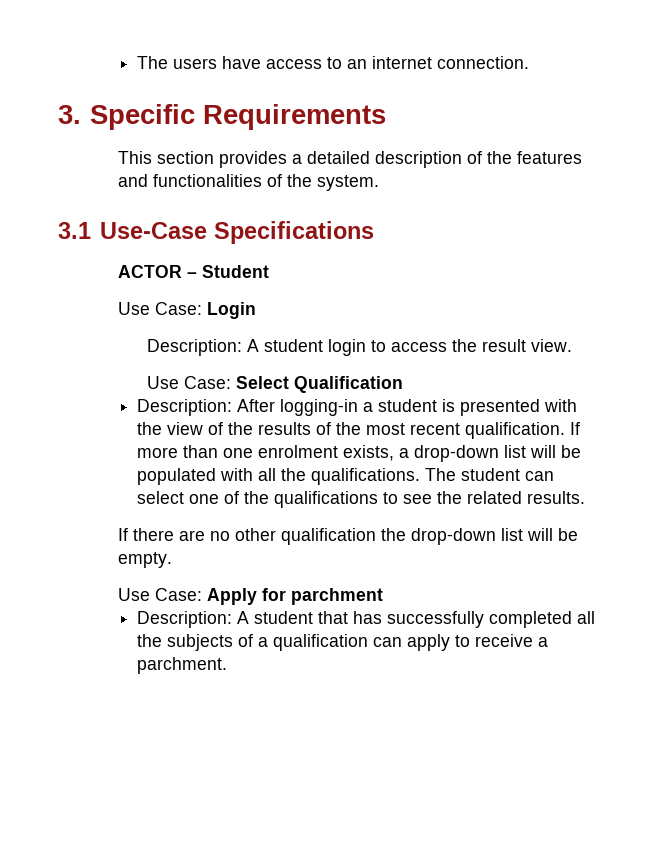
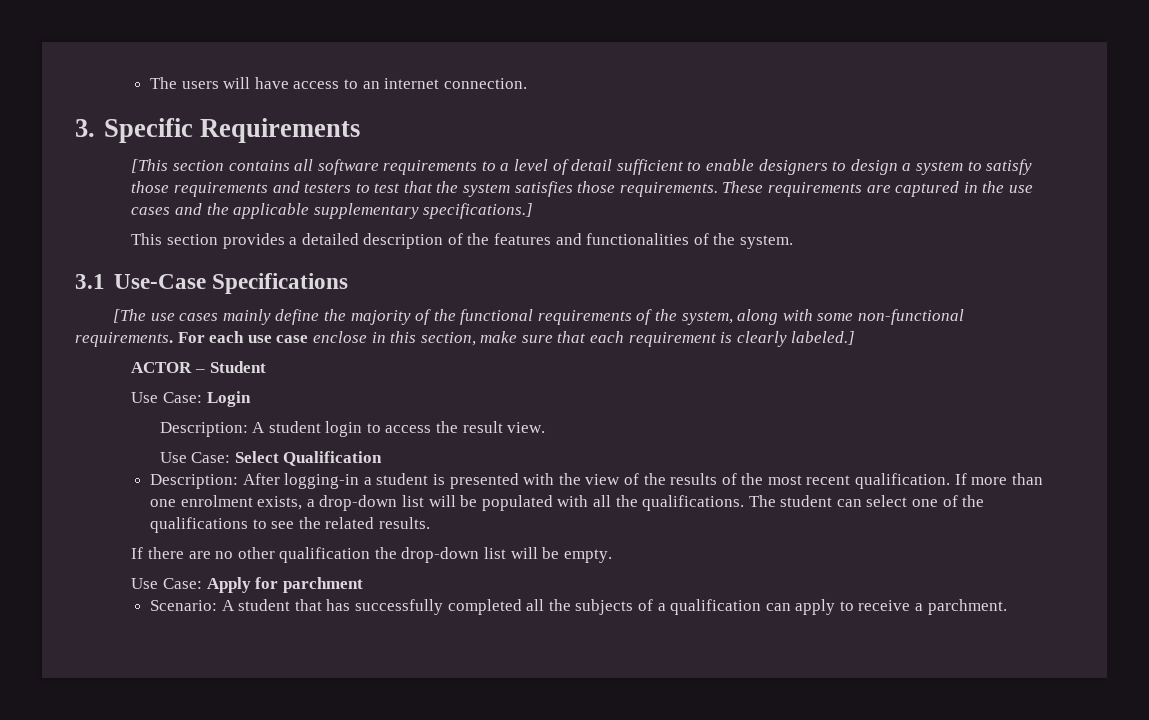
- The users have access to an internet connection.
+ The users will have access to an internet connection.
+ [This section contains all software requirements to a level of detail sufficient to enable designers to design a system to satisfy those requirements and testers to test that the system satisfies those requirements. These requirements are captured in the use cases and the applicable supplementary specifications.]
+ [The use cases mainly define the majority of the functional requirements of the system, along with some non-functional requirements. For each use case enclose in this section, make sure that each requirement is clearly labeled.]
- Description: A student that has successfully completed all the subjects of a qualification can apply to receive a parchment.
+ Scenario: A student that has successfully completed all the subjects of a qualification can apply to receive a parchment.

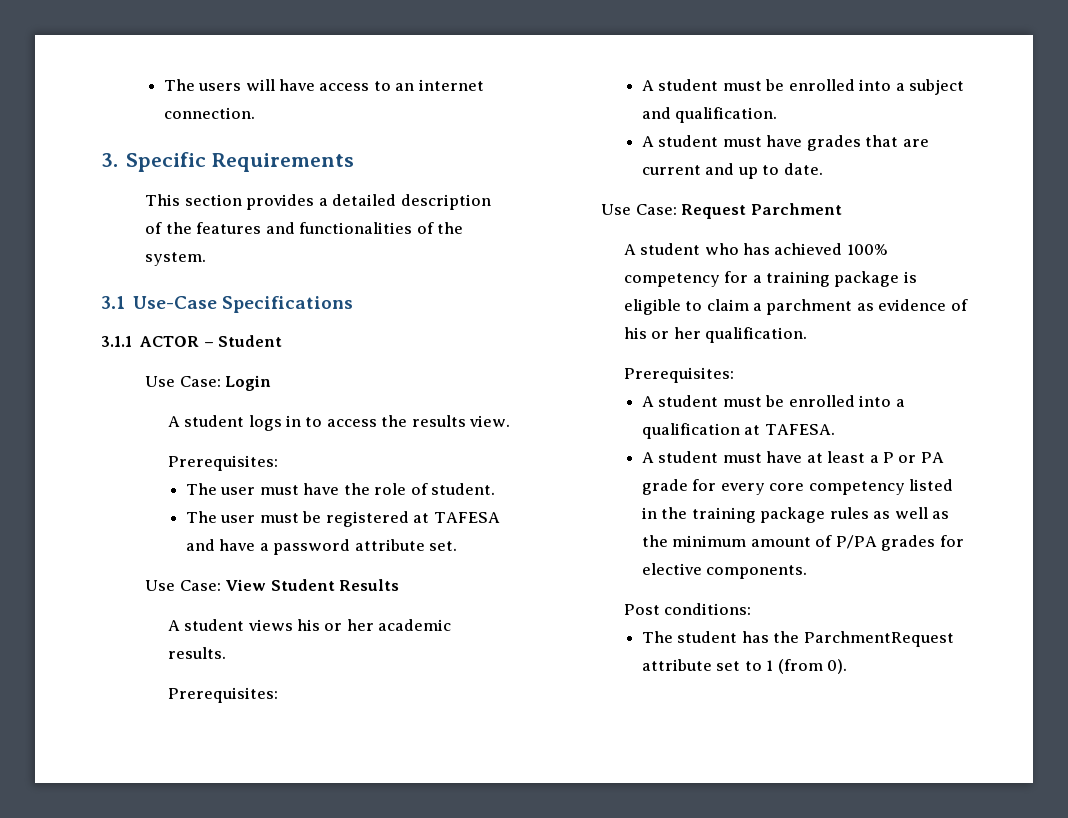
- [This section contains all software requirements to a level of detail sufficient to enable designers to design a system to satisfy those requirements and testers to test that the system satisfies those requirements. These requirements are captured in the use cases and the applicable supplementary specifications.]
- [The use cases mainly define the majority of the functional requirements of the system, along with some non-functional requirements. For each use case enclose in this section, make sure that each requirement is clearly labeled.]
- ACTOR – Student
+ 3.1.1 ACTOR – Student
- Description: A student login to access the result view.
- Use Case: Select Qualification
- Description: After logging-in a student is presented with the view of the results of the most recent qualification. If more than one enrolment exists, a drop-down list will be populated with all the qualifications. The student can select one of the qualifications to see the related results.
- If there are no other qualification the drop-down list will be empty.
- Use Case: Apply for parchment
- Scenario: A student that has successfully completed all the subjects of a qualification can apply to receive a parchment.
+ A student logs in to access the results view.
+ Prerequisites:
+ The user must have the role of student.
+ The user must be registered at TAFESA and have a password attribute set.
+ Use Case: View Student Results
+ A student views his or her academic results.
+ Prerequisites:
+ A student must be enrolled into a subject and qualification.
+ A student must have grades that are current and up to date.
+ Use Case: Request Parchment
+ A student who has achieved 100% competency for a training package is eligible to claim a parchment as evidence of his or her qualification.
+ Prerequisites:
+ A student must be enrolled into a qualification at TAFESA.
+ A student must have at least a P or PA grade for every core competency listed in the training package rules as well as the minimum amount of P/PA grades for elective components.
+ Post conditions:
+ The student has the ParchmentRequest attribute set to 1 (from 0).

